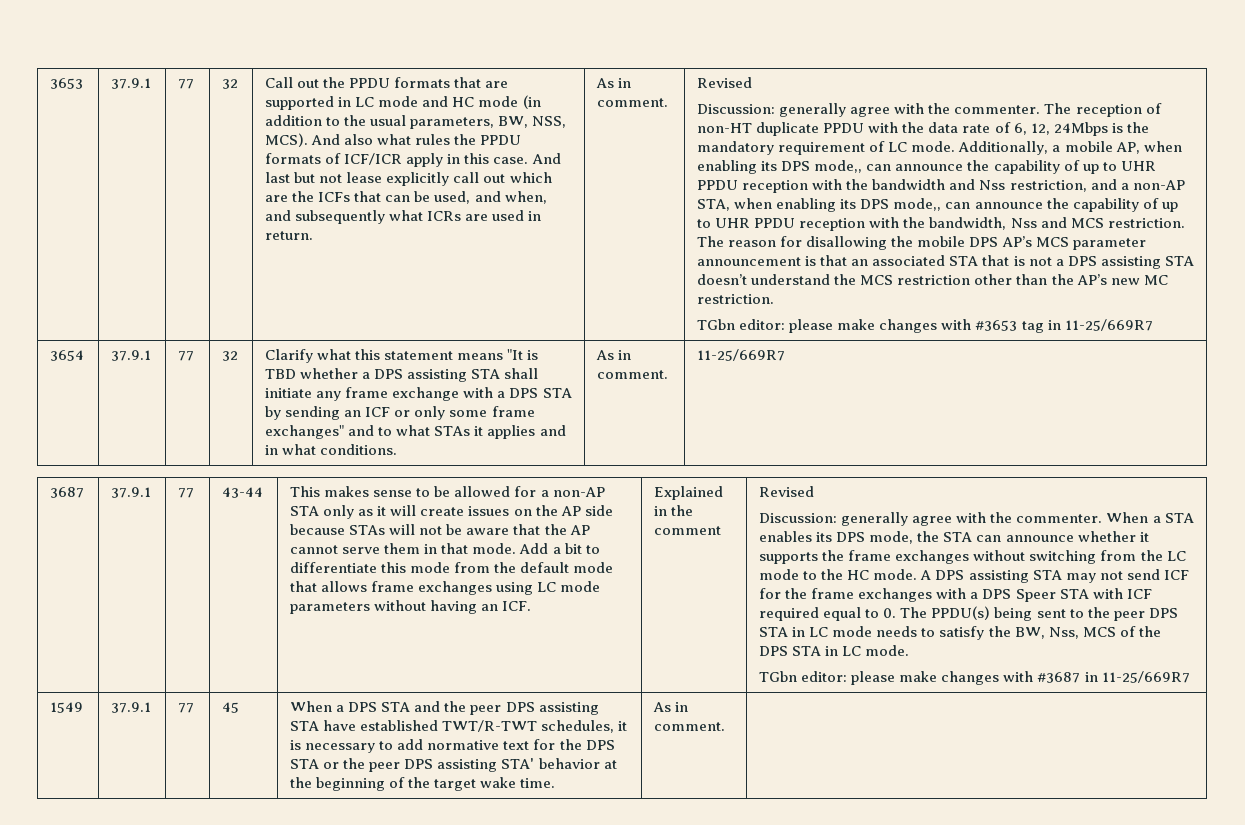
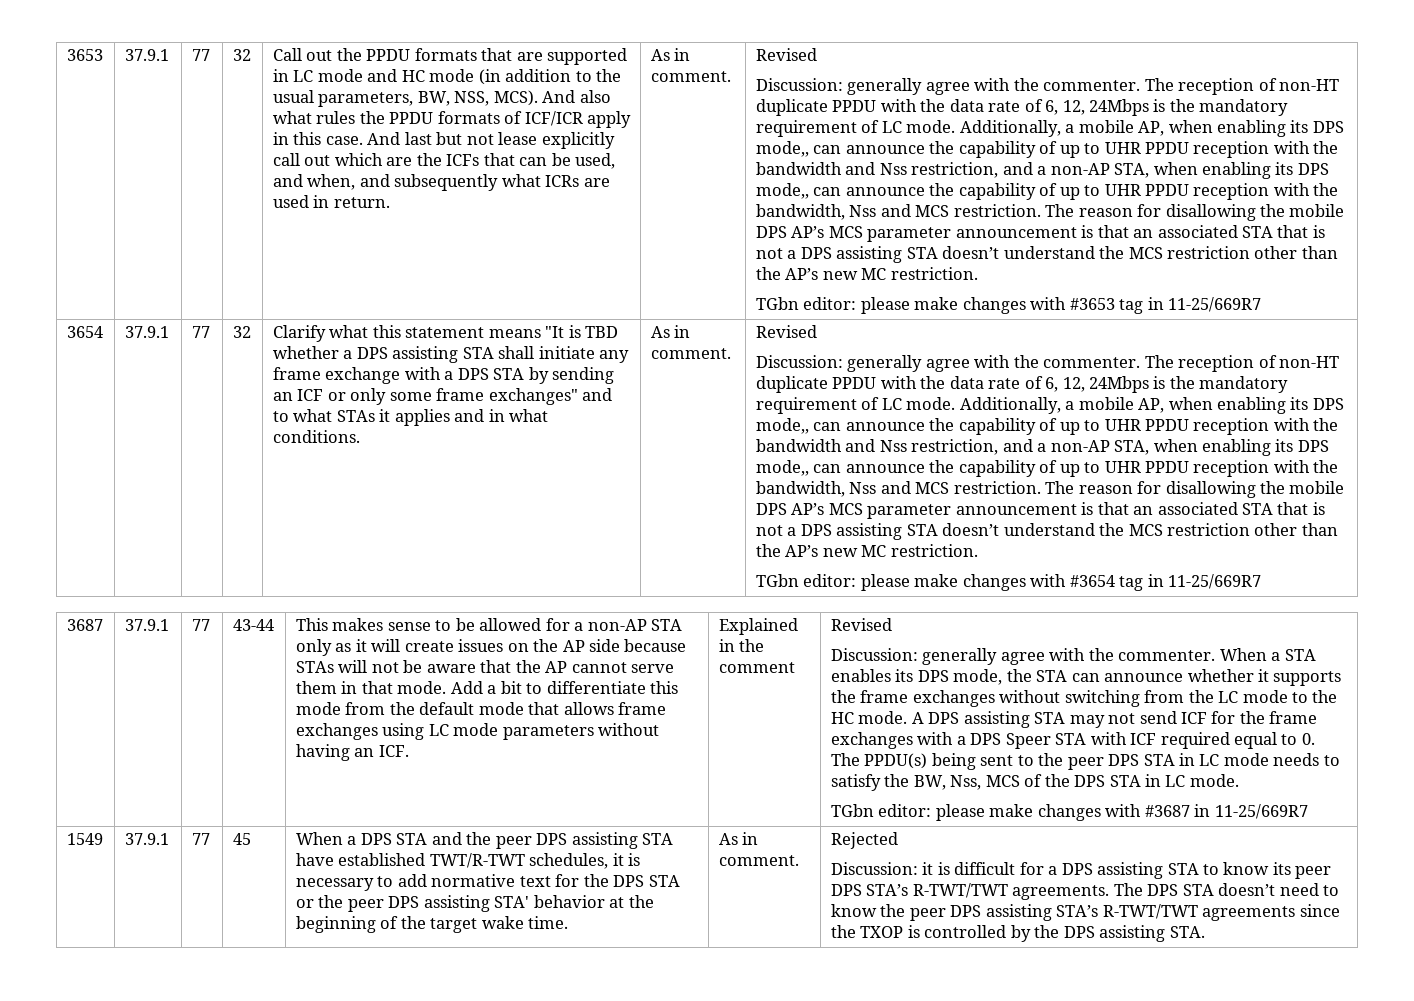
- Clarify what this statement means "It is TBD whether a DPS assisting STA shall initiate any frame exchange with a DPS STA by sending an ICF or only some frame exchanges" and to what STAs it applies and in what conditions. | As in comment. | 11-25/669R7
+ Clarify what this statement means "It is TBD whether a DPS assisting STA shall initiate any frame exchange with a DPS STA by sending an ICF or only some frame exchanges" and to what STAs it applies and in what conditions. | As in comment. | Revised
+ Discussion: generally agree with the commenter. The reception of non-HT duplicate PPDU with the data rate of 6, 12, 24Mbps is the mandatory requirement of LC mode. Additionally, a mobile AP, when enabling its DPS mode,, can announce the capability of up to UHR PPDU reception with the bandwidth and Nss restriction, and a non-AP STA, when enabling its DPS mode,, can announce the capability of up to UHR PPDU reception with the bandwidth, Nss and MCS restriction. The reason for disallowing the mobile DPS AP’s MCS parameter announcement is that an associated STA that is not a DPS assisting STA doesn’t understand the MCS restriction other than the AP’s new MC restriction.
+ TGbn editor: please make changes with #3654 tag in 11-25/669R7
+ Rejected
+ Discussion: it is difficult for a DPS assisting STA to know its peer DPS STA’s R-TWT/TWT agreements. The DPS STA doesn’t need to know the peer DPS assisting STA’s R-TWT/TWT agreements since the TXOP is controlled by the DPS assisting STA.

